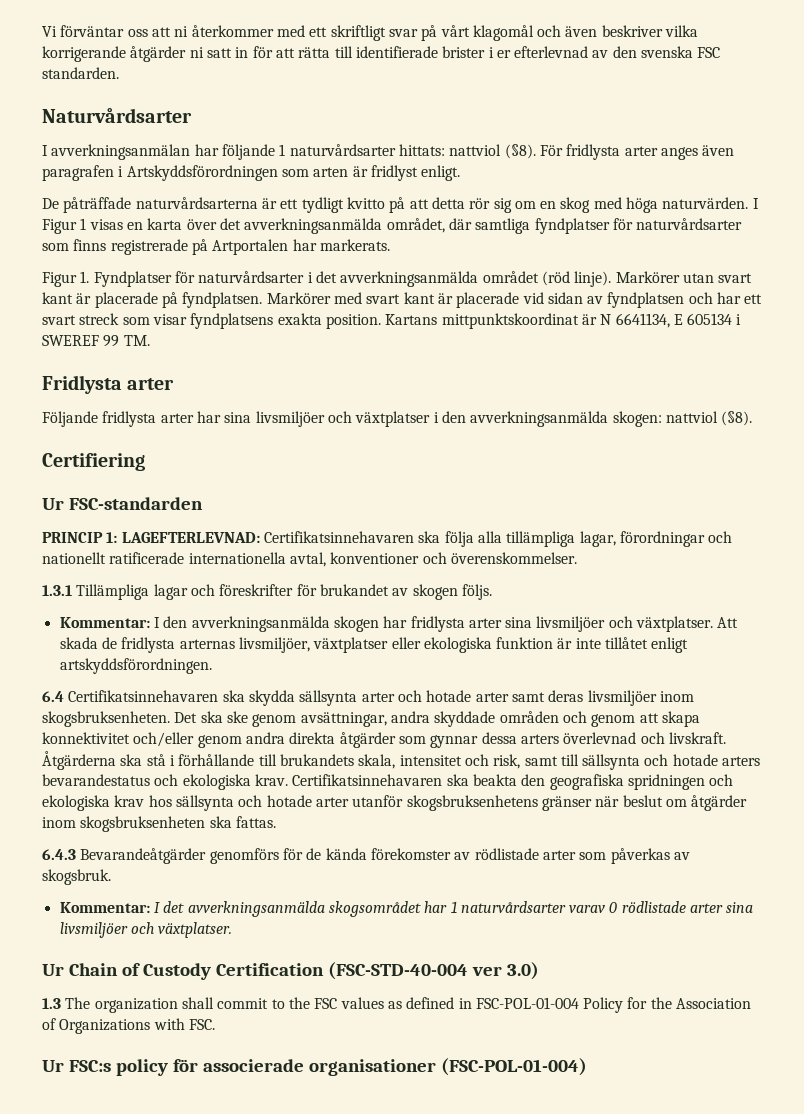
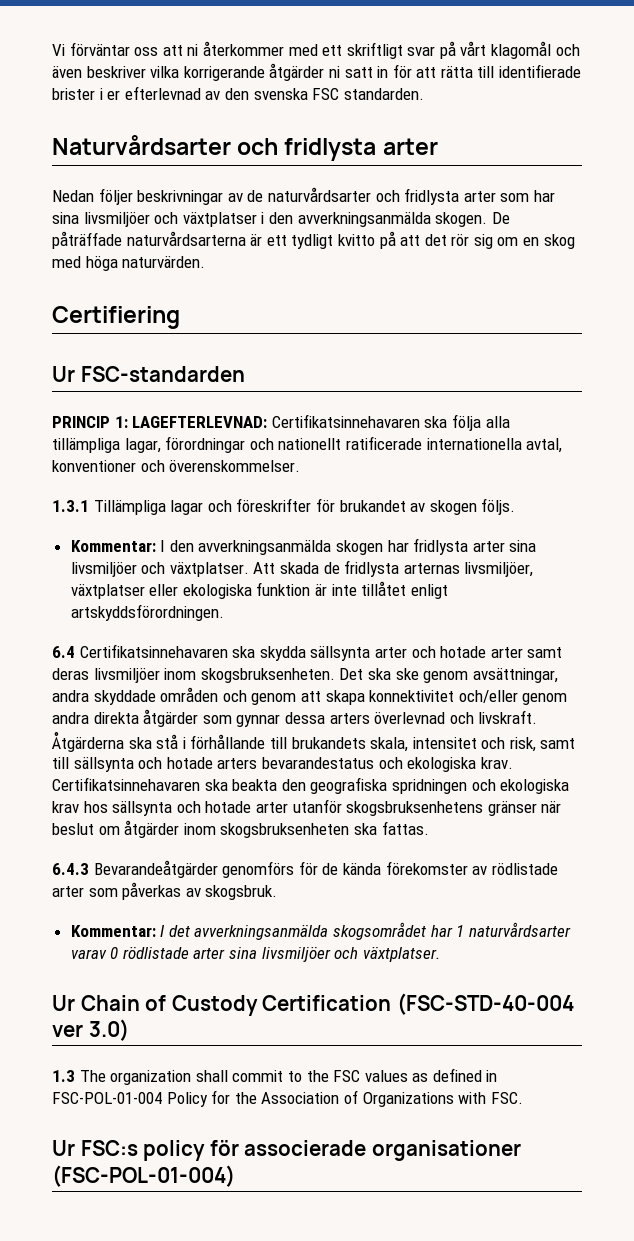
- Naturvårdsarter
- I avverkningsanmälan har följande 1 naturvårdsarter hittats: nattviol (§8). För fridlysta arter anges även paragrafen i Artskyddsförordningen som arten är fridlyst enligt.
- De påträffade naturvårdsarterna är ett tydligt kvitto på att detta rör sig om en skog med höga naturvärden. I Figur 1 visas en karta över det avverkningsanmälda området, där samtliga fyndplatser för naturvårdsarter som finns registrerade på Artportalen har markerats.
- Figur 1. Fyndplatser för naturvårdsarter i det avverkningsanmälda området (röd linje). Markörer utan svart kant är placerade på fyndplatsen. Markörer med svart kant är placerade vid sidan av fyndplatsen och har ett svart streck som visar fyndplatsens exakta position. Kartans mittpunktskoordinat är N 6641134, E 605134 i SWEREF 99 TM.
- Fridlysta arter
- Följande fridlysta arter har sina livsmiljöer och växtplatser i den avverkningsanmälda skogen: nattviol (§8).
+ Naturvårdsarter och fridlysta arter
+ Nedan följer beskrivningar av de naturvårdsarter och fridlysta arter som har sina livsmiljöer och växtplatser i den avverkningsanmälda skogen. De påträffade naturvårdsarterna är ett tydligt kvitto på att det rör sig om en skog med höga naturvärden.

